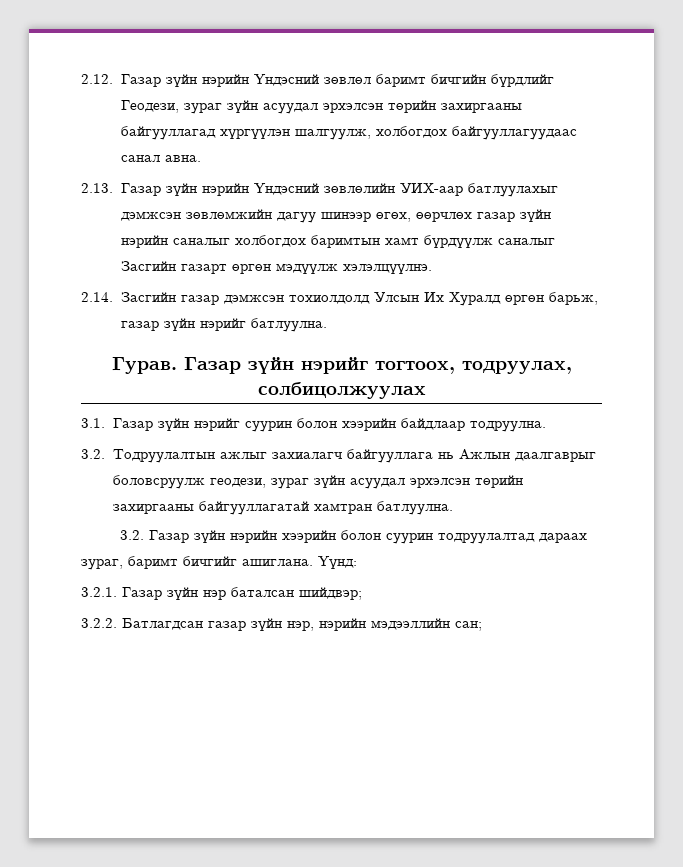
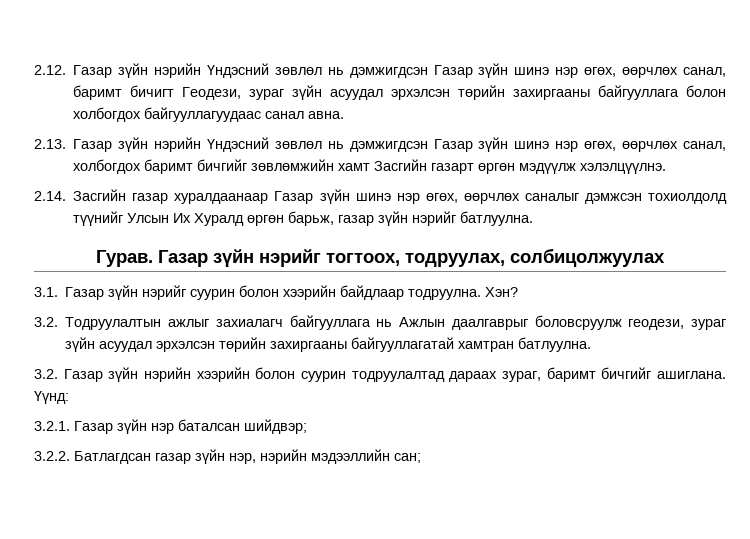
- 2.12. Газар зүйн нэрийн Үндэсний зөвлөл баримт бичгийн бүрдлийг Геодези, зураг зүйн асуудал эрхэлсэн төрийн захиргааны байгууллагад хүргүүлэн шалгуулж, холбогдох байгууллагуудаас санал авна.
+ 2.12. Газар зүйн нэрийн Үндэсний зөвлөл нь дэмжигдсэн Газар зүйн шинэ нэр өгөх, өөрчлөх санал, баримт бичигт Геодези, зураг зүйн асуудал эрхэлсэн төрийн захиргааны байгууллага болон холбогдох байгууллагуудаас санал авна.
- 2.13. Газар зүйн нэрийн Үндэсний зөвлөлийн УИХ-аар батлуулахыг дэмжсэн зөвлөмжийн дагуу шинээр өгөх, өөрчлөх газар зүйн нэрийн саналыг холбогдох баримтын хамт бүрдүүлж саналыг Засгийн газарт өргөн мэдүүлж хэлэлцүүлнэ.
+ 2.13. Газар зүйн нэрийн Үндэсний зөвлөл нь дэмжигдсэн Газар зүйн шинэ нэр өгөх, өөрчлөх санал, холбогдох баримт бичгийг зөвлөмжийн хамт Засгийн газарт өргөн мэдүүлж хэлэлцүүлнэ.
- 2.14. Засгийн газар дэмжсэн тохиолдолд Улсын Их Хуралд өргөн барьж, газар зүйн нэрийг батлуулна.
+ 2.14. Засгийн газар хуралдаанаар Газар зүйн шинэ нэр өгөх, өөрчлөх саналыг дэмжсэн тохиолдолд түүнийг Улсын Их Хуралд өргөн барьж, газар зүйн нэрийг батлуулна.
+ Хэн?

